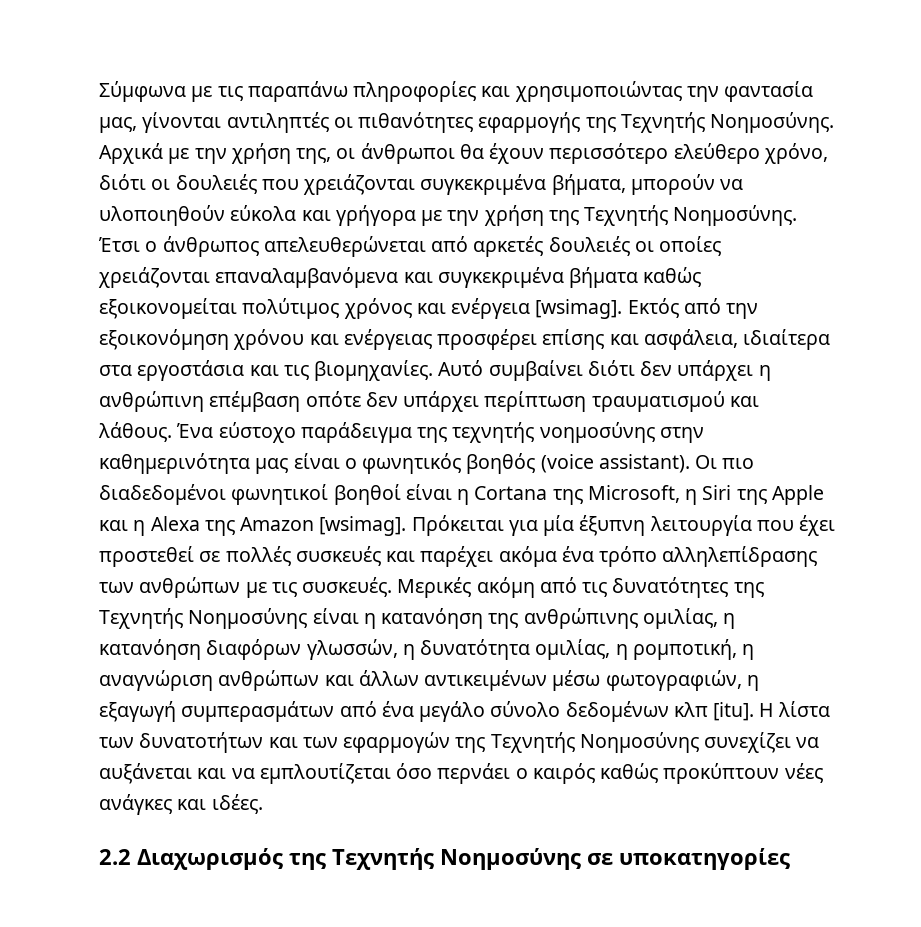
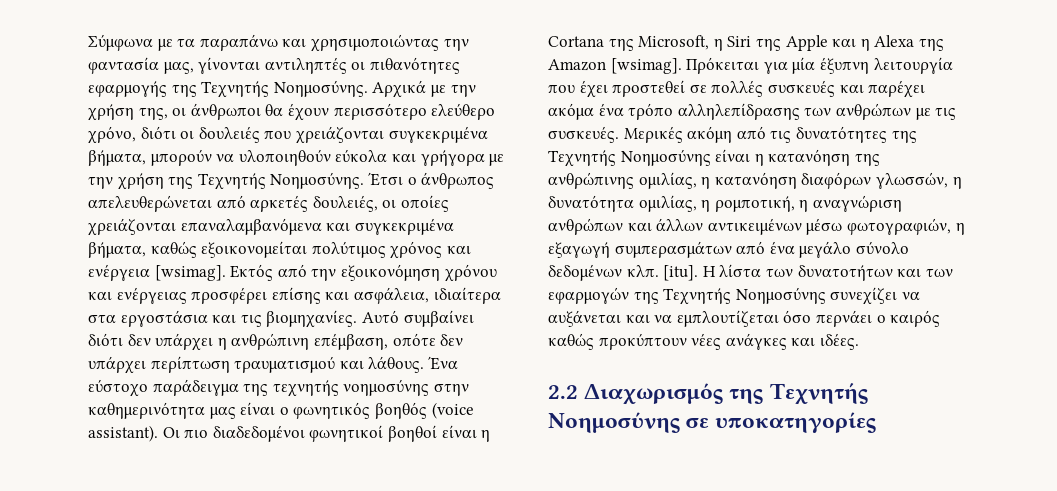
- Σύμφωνα με τις παραπάνω πληροφορίες και χρησιμοποιώντας την φαντασία μας, γίνονται αντιληπτές οι πιθανότητες εφαρμογής της Τεχνητής Νοημοσύνης.
+ Σύμφωνα με τα παραπάνω και χρησιμοποιώντας την φαντασία μας, γίνονται αντιληπτές οι πιθανότητες εφαρμογής της Τεχνητής Νοημοσύνης.
- Έτσι ο άνθρωπος απελευθερώνεται από αρκετές δουλειές οι οποίες χρειάζονται επαναλαμβανόμενα και συγκεκριμένα βήματα καθώς εξοικονομείται πολύτιμος χρόνος και ενέργεια [wsimag].
+ Έτσι ο άνθρωπος απελευθερώνεται από αρκετές δουλειές, οι οποίες χρειάζονται επαναλαμβανόμενα και συγκεκριμένα βήματα, καθώς εξοικονομείται πολύτιμος χρόνος και ενέργεια [wsimag].
- Αυτό συμβαίνει διότι δεν υπάρχει η ανθρώπινη επέμβαση οπότε δεν υπάρχει περίπτωση τραυματισμού και λάθους.
+ Αυτό συμβαίνει διότι δεν υπάρχει η ανθρώπινη επέμβαση, οπότε δεν υπάρχει περίπτωση τραυματισμού και λάθους.
- Μερικές ακόμη από τις δυνατότητες της Τεχνητής Νοημοσύνης είναι η κατανόηση της ανθρώπινης ομιλίας, η κατανόηση διαφόρων γλωσσών, η δυνατότητα ομιλίας, η ρομποτική, η αναγνώριση ανθρώπων και άλλων αντικειμένων μέσω φωτογραφιών, η εξαγωγή συμπερασμάτων από ένα μεγάλο σύνολο δεδομένων κλπ [itu].
+ Μερικές ακόμη από τις δυνατότητες της Τεχνητής Νοημοσύνης είναι η κατανόηση της ανθρώπινης ομιλίας, η κατανόηση διαφόρων γλωσσών, η δυνατότητα ομιλίας, η ρομποτική, η αναγνώριση ανθρώπων και άλλων αντικειμένων μέσω φωτογραφιών, η εξαγωγή συμπερασμάτων από ένα μεγάλο σύνολο δεδομένων κλπ. [itu].

